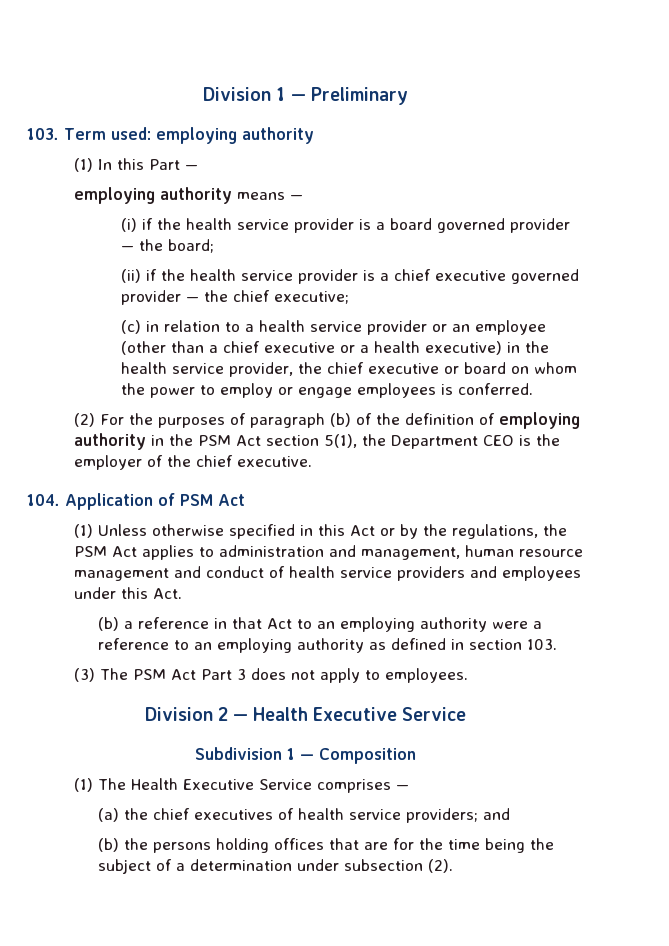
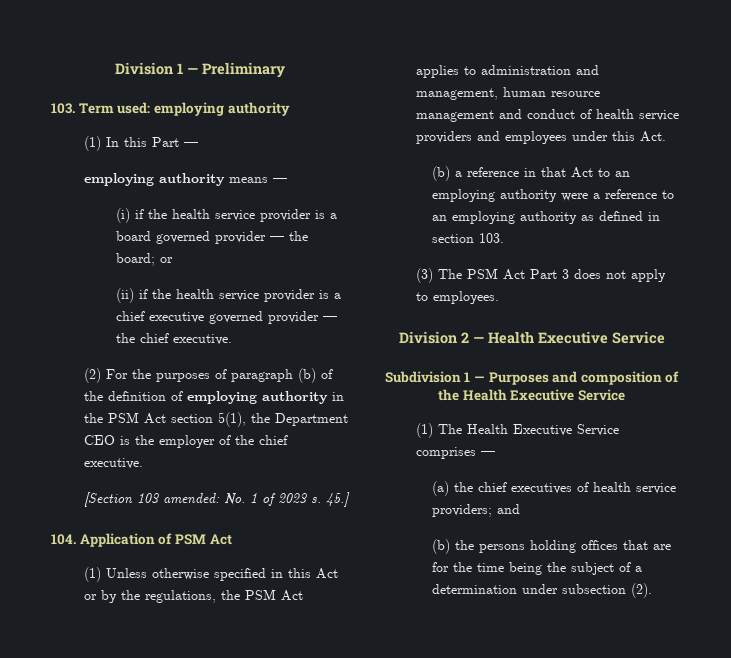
- (i) if the health service provider is a board governed provider — the board;
+ (i) if the health service provider is a board governed provider — the board; or
- (ii) if the health service provider is a chief executive governed provider — the chief executive;
- (c) in relation to a health service provider or an employee (other than a chief executive or a health executive) in the health service provider, the chief executive or board on whom the power to employ or engage employees is conferred.
+ (ii) if the health service provider is a chief executive governed provider — the chief executive.
+ [Section 103 amended: No. 1 of 2023 s. 45.]
- Subdivision 1 — Composition
+ Subdivision 1 — Purposes and composition of the Health Executive Service

